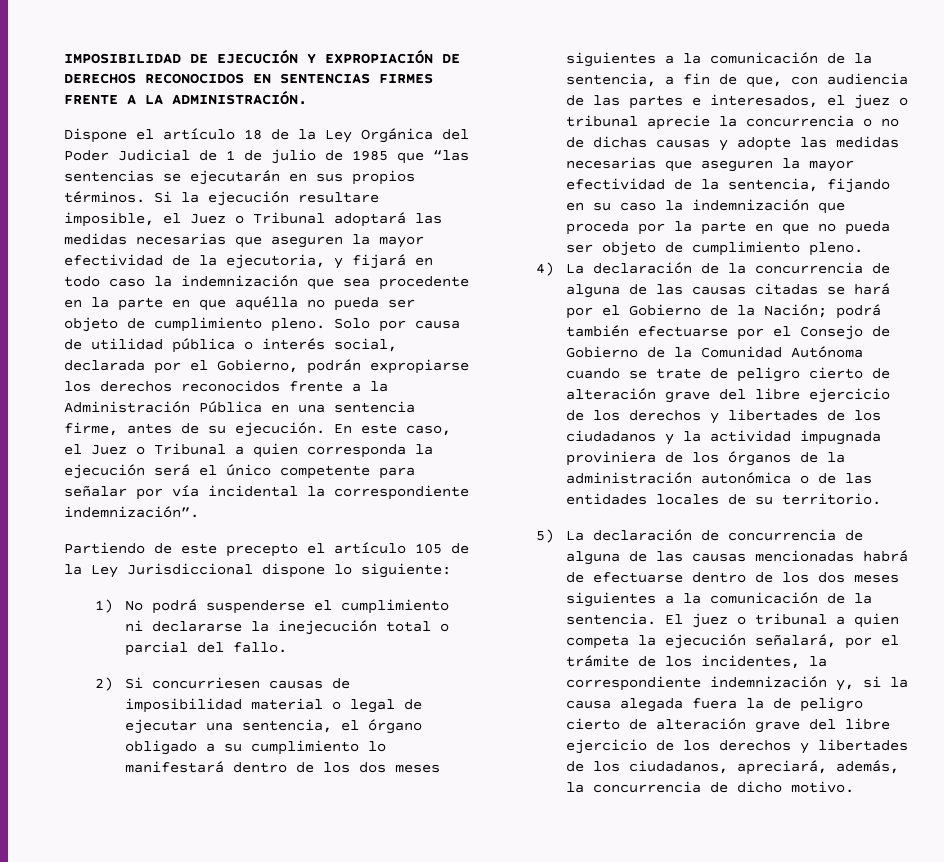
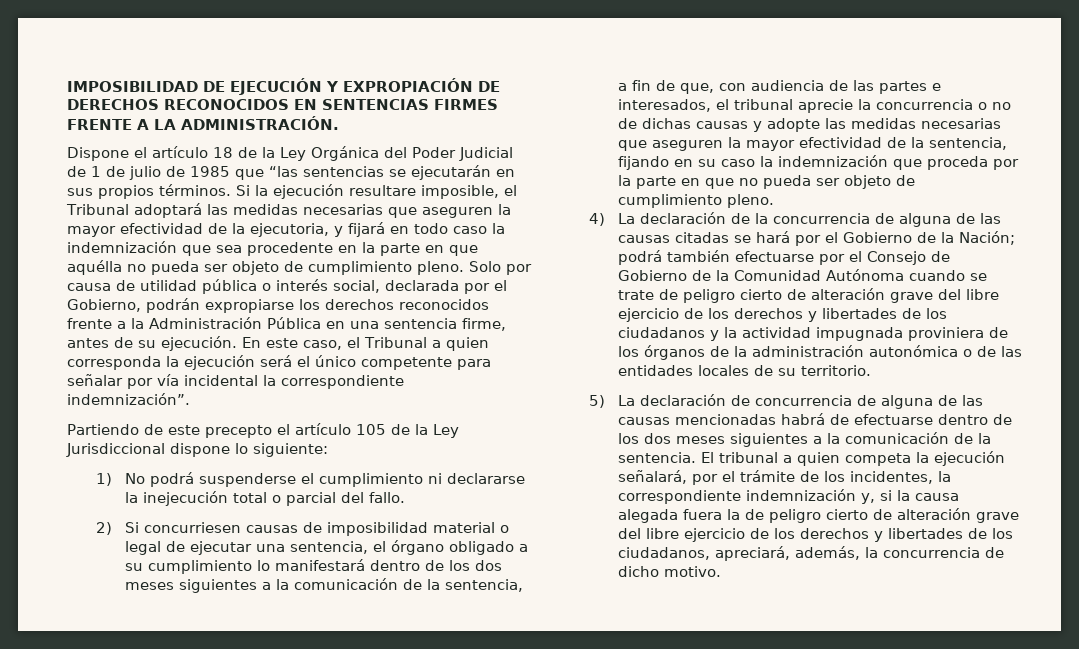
- Si la ejecución resultare imposible, el Juez o Tribunal adoptará las medidas necesarias que aseguren la mayor efectividad de la ejecutoria, y fijará en todo caso la indemnización que sea procedente en la parte en que aquélla no pueda ser objeto de cumplimiento pleno.
+ Si la ejecución resultare imposible, el Tribunal adoptará las medidas necesarias que aseguren la mayor efectividad de la ejecutoria, y fijará en todo caso la indemnización que sea procedente en la parte en que aquélla no pueda ser objeto de cumplimiento pleno.
- En este caso, el Juez o Tribunal a quien corresponda la ejecución será el único competente para señalar por vía incidental la correspondiente indemnización”.
+ En este caso, el Tribunal a quien corresponda la ejecución será el único competente para señalar por vía incidental la correspondiente indemnización”.
- 2) Si concurriesen causas de imposibilidad material o legal de ejecutar una sentencia, el órgano obligado a su cumplimiento lo manifestará dentro de los dos meses siguientes a la comunicación de la sentencia, a fin de que, con audiencia de las partes e interesados, el juez o tribunal aprecie la concurrencia o no de dichas causas y adopte las medidas necesarias que aseguren la mayor efectividad de la sentencia, fijando en su caso la indemnización que proceda por la parte en que no pueda ser objeto de cumplimiento pleno.
+ 2) Si concurriesen causas de imposibilidad material o legal de ejecutar una sentencia, el órgano obligado a su cumplimiento lo manifestará dentro de los dos meses siguientes a la comunicación de la sentencia, a fin de que, con audiencia de las partes e interesados, el tribunal aprecie la concurrencia o no de dichas causas y adopte las medidas necesarias que aseguren la mayor efectividad de la sentencia, fijando en su caso la indemnización que proceda por la parte en que no pueda ser objeto de cumplimiento pleno.
- El juez o tribunal a quien competa la ejecución señalará, por el trámite de los incidentes, la correspondiente indemnización y, si la causa alegada fuera la de peligro cierto de alteración grave del libre ejercicio de los derechos y libertades de los ciudadanos, apreciará, además, la concurrencia de dicho motivo.
+ El tribunal a quien competa la ejecución señalará, por el trámite de los incidentes, la correspondiente indemnización y, si la causa alegada fuera la de peligro cierto de alteración grave del libre ejercicio de los derechos y libertades de los ciudadanos, apreciará, además, la concurrencia de dicho motivo.

